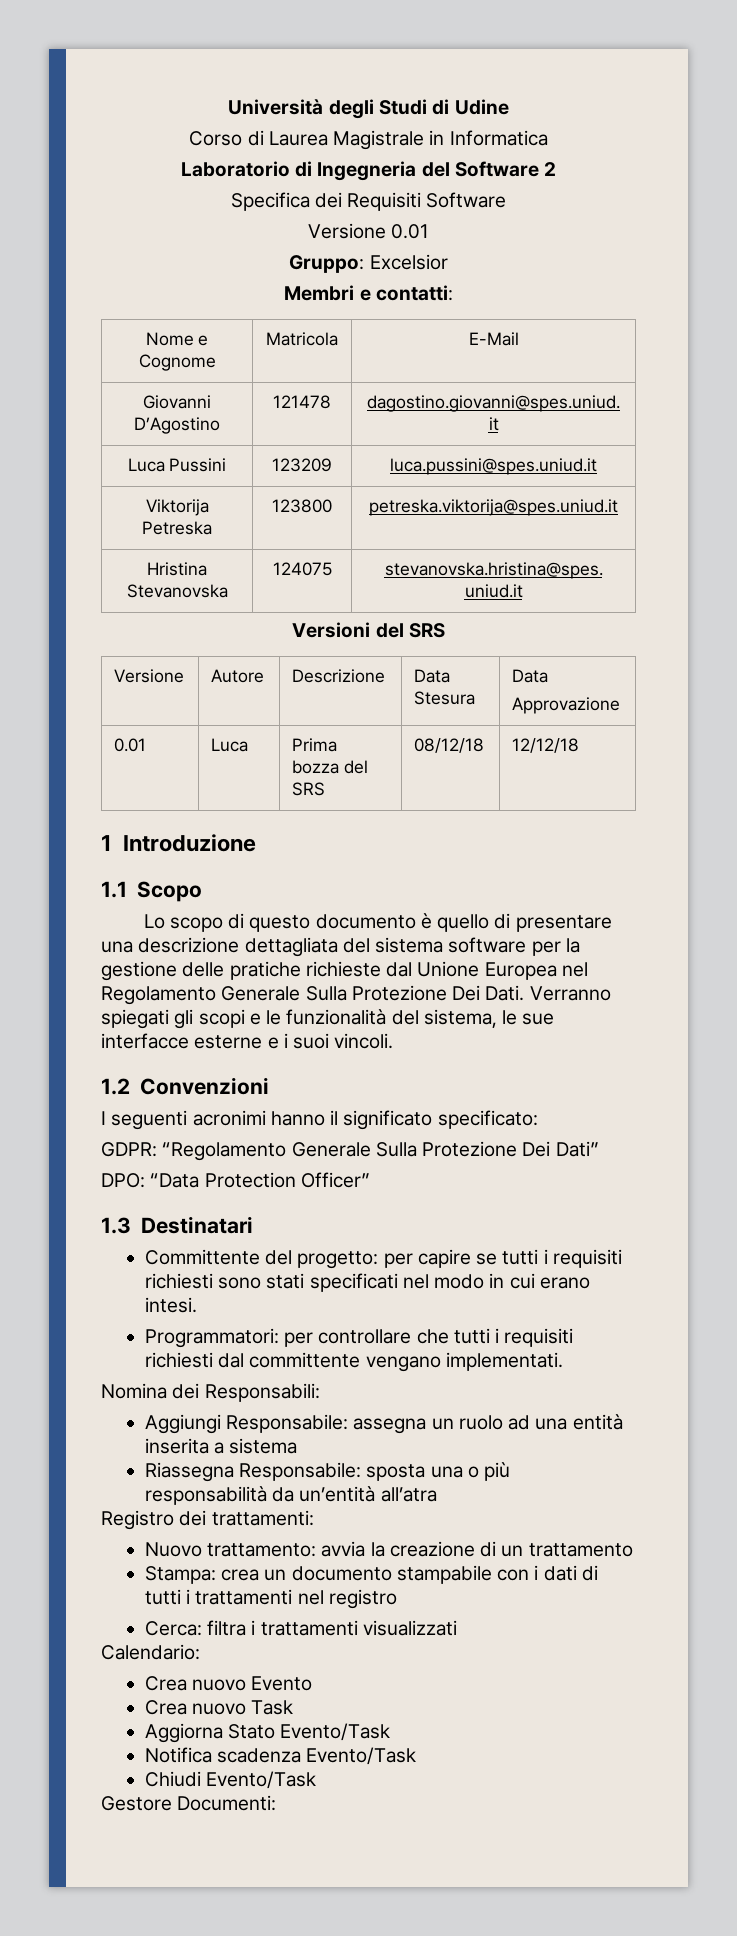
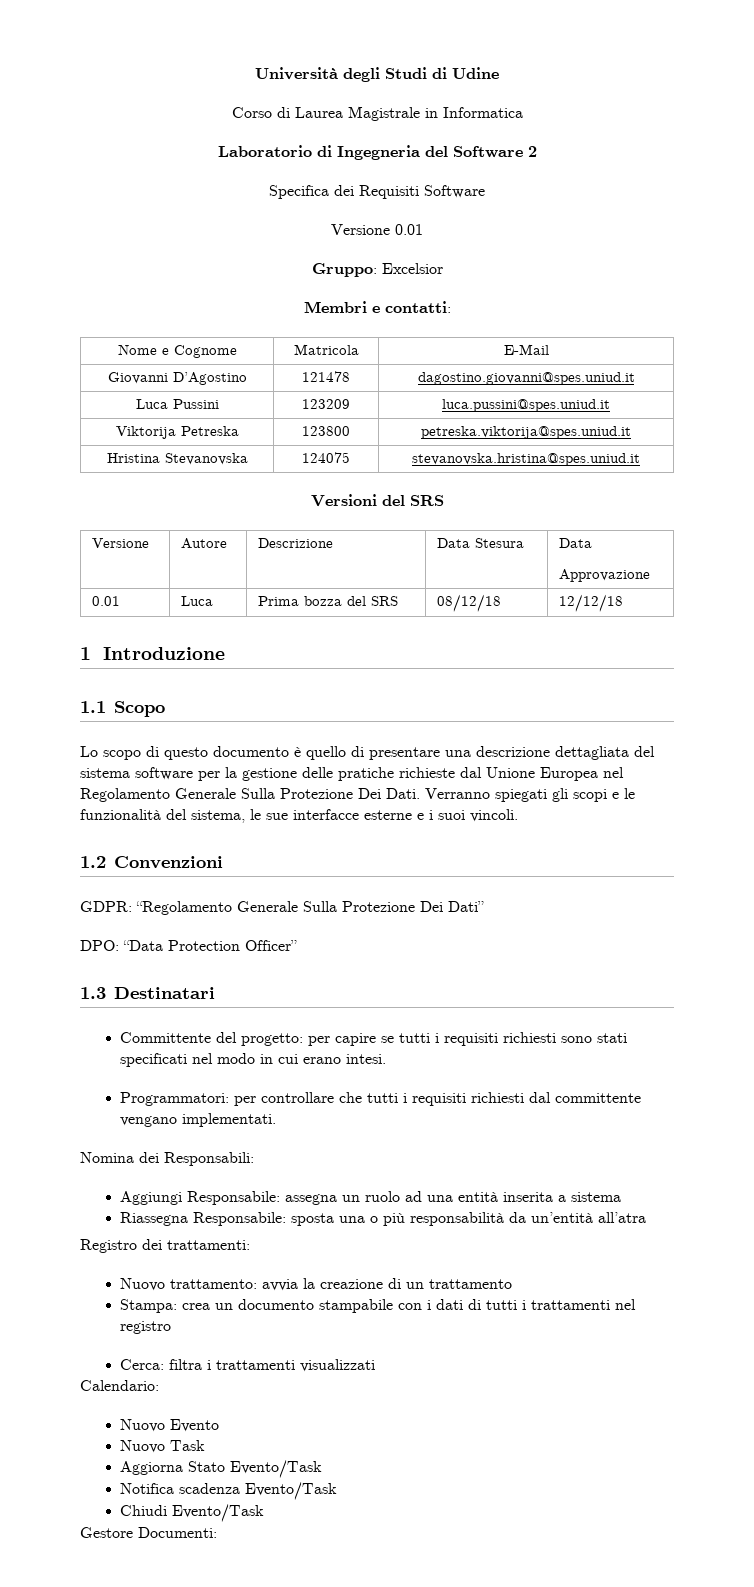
- I seguenti acronimi hanno il significato specificato:
- Crea nuovo Evento
+ Nuovo Evento
- Crea nuovo Task
+ Nuovo Task

